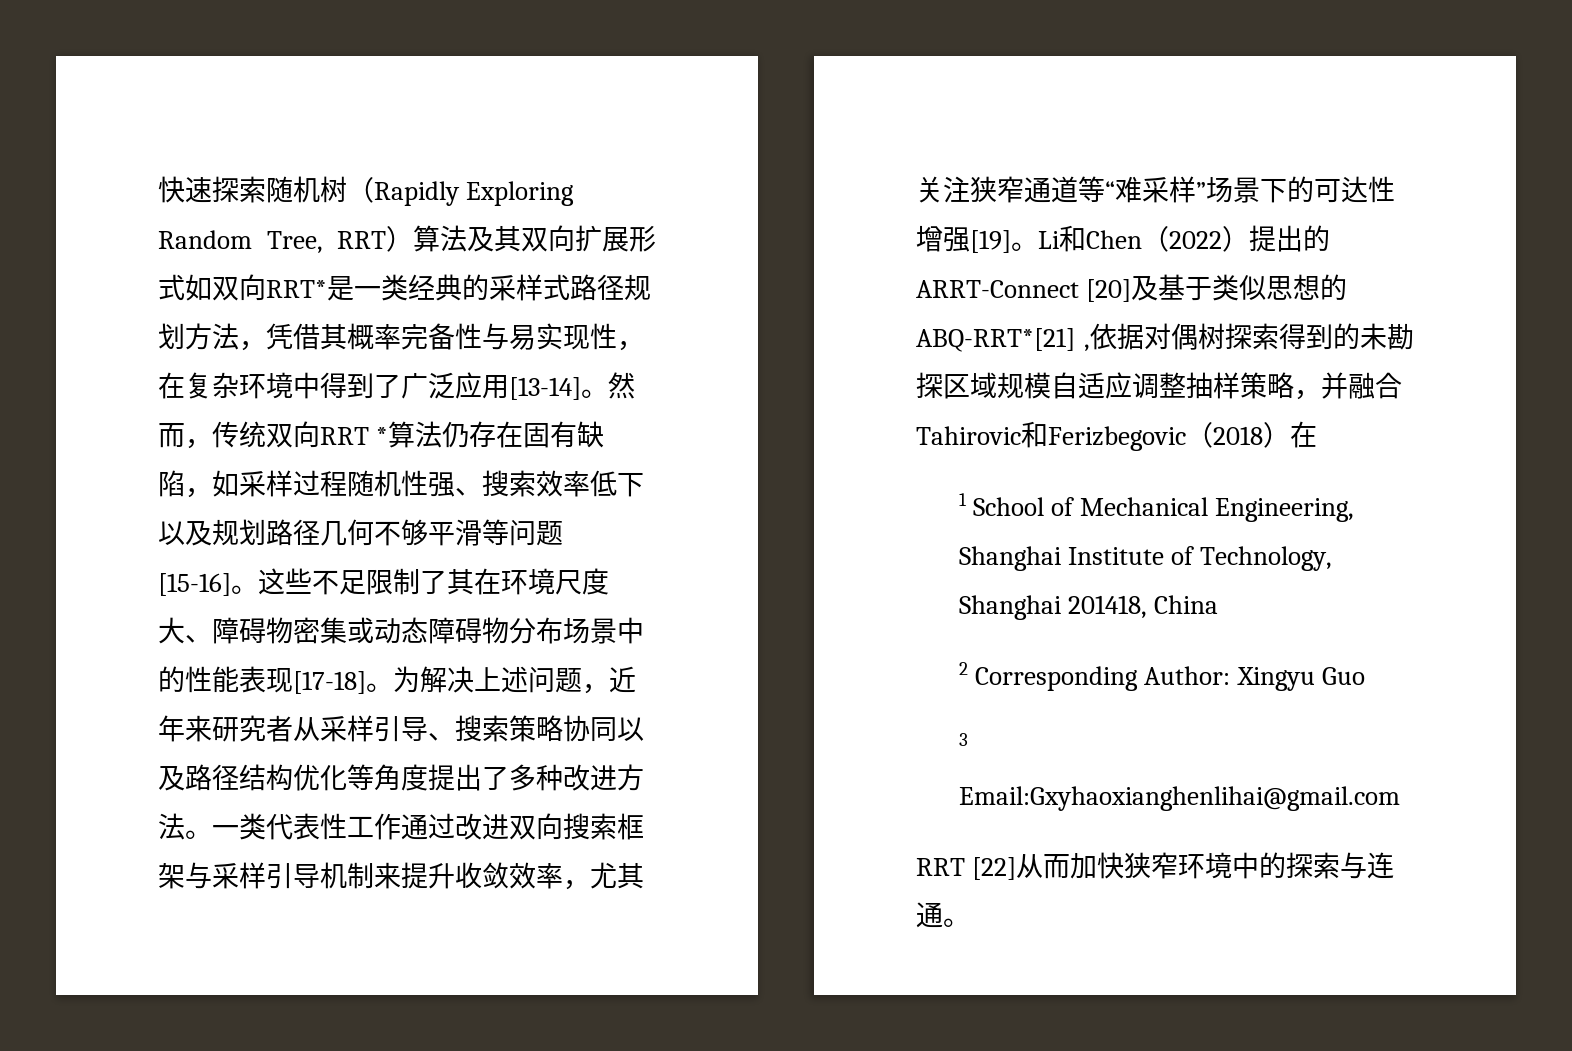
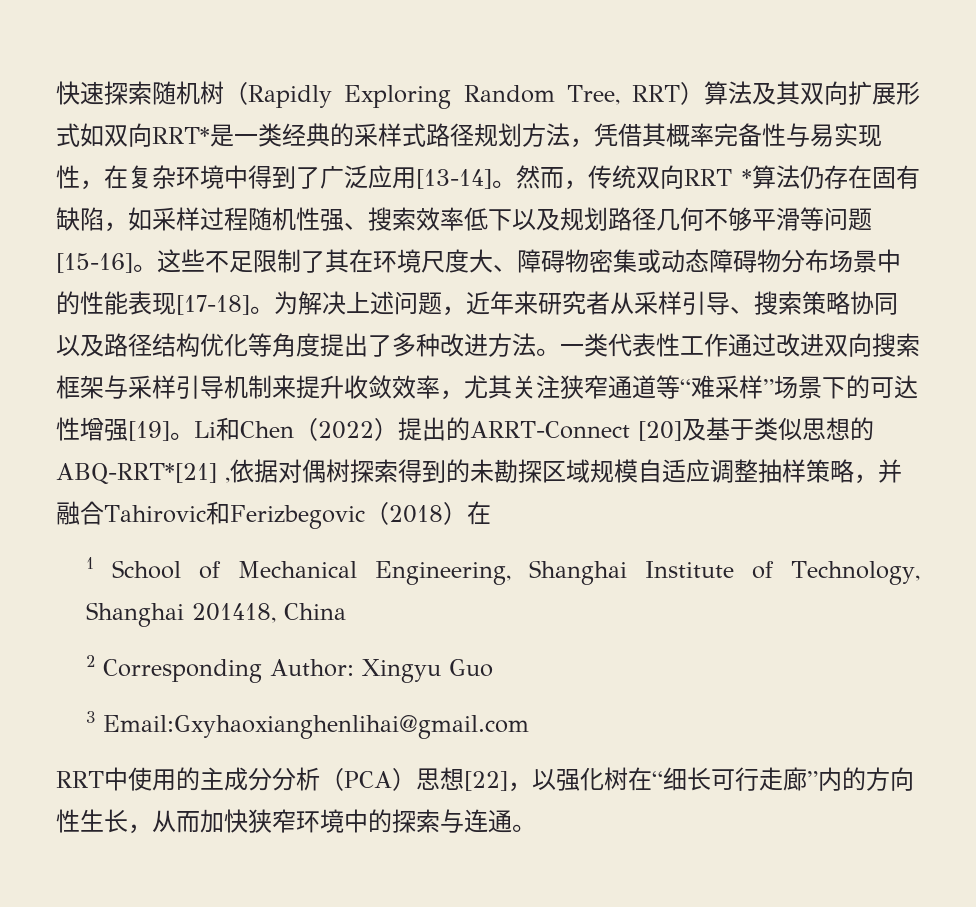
- RRT [22]从而加快狭窄环境中的探索与连通。
+ RRT中使用的主成分分析（PCA）思想[22]，以强化树在“细长可行走廊”内的方向性生长，从而加快狭窄环境中的探索与连通。

